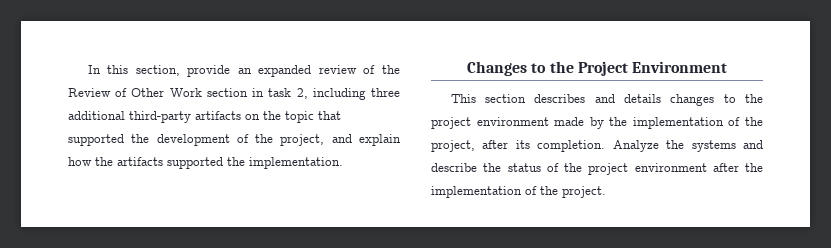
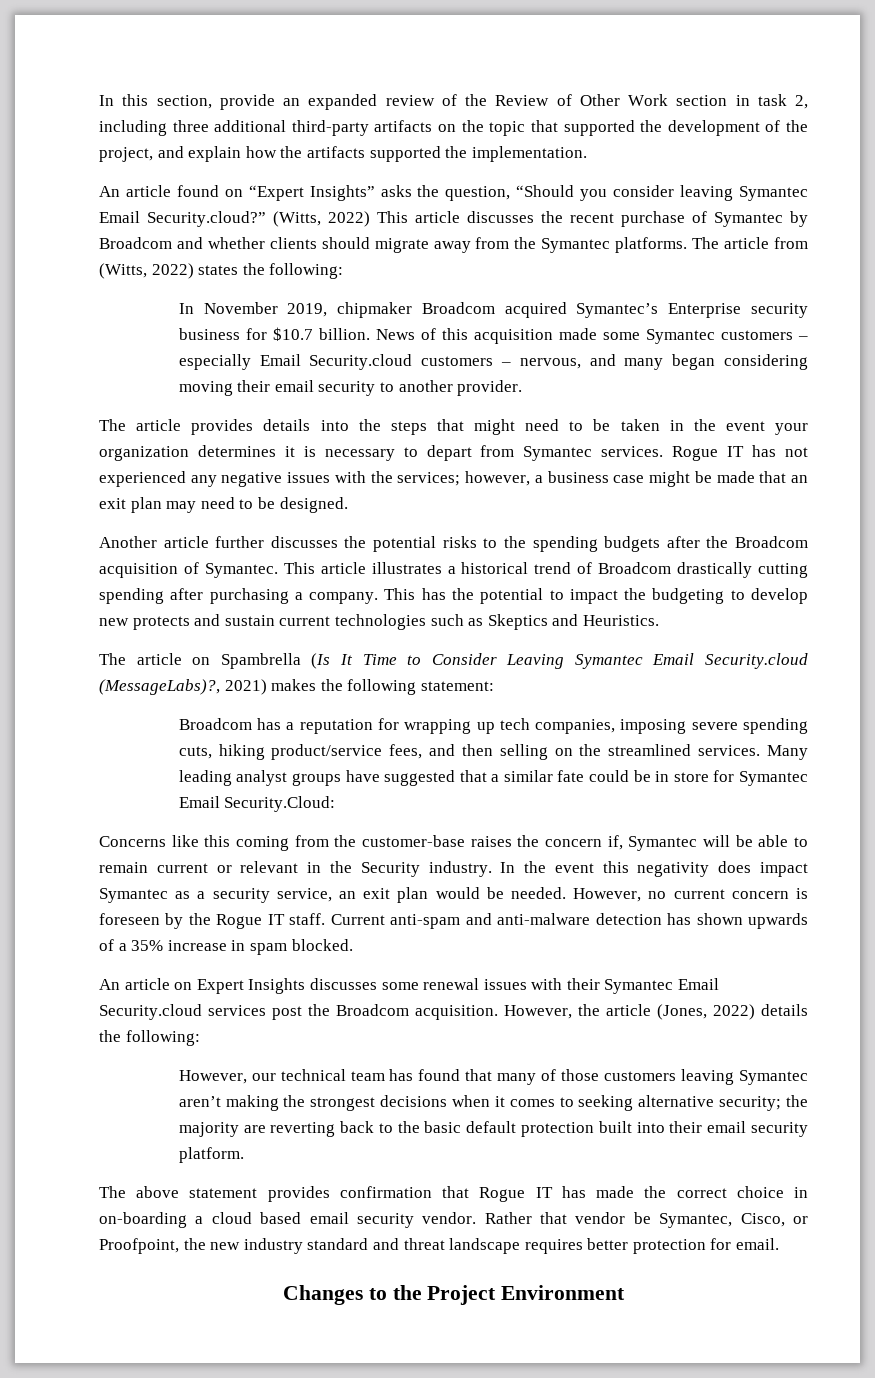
+ An article found on “Expert Insights” asks the question, “Should you consider leaving Symantec Email Security.cloud?” (Witts, 2022) This article discusses the recent purchase of Symantec by Broadcom and whether clients should migrate away from the Symantec platforms. The article from (Witts, 2022) states the following:
+ In November 2019, chipmaker Broadcom acquired Symantec’s Enterprise security business for $10.7 billion. News of this acquisition made some Symantec customers – especially Email Security.cloud customers – nervous, and many began considering moving their email security to another provider.
+ The article provides details into the steps that might need to be taken in the event your organization determines it is necessary to depart from Symantec services. Rogue IT has not experienced any negative issues with the services; however, a business case might be made that an exit plan may need to be designed.
+ Another article further discusses the potential risks to the spending budgets after the Broadcom acquisition of Symantec. This article illustrates a historical trend of Broadcom drastically cutting spending after purchasing a company. This has the potential to impact the budgeting to develop new protects and sustain current technologies such as Skeptics and Heuristics.
+ The article on Spambrella (Is It Time to Consider Leaving Symantec Email Security.cloud (MessageLabs)?, 2021) makes the following statement:
+ Broadcom has a reputation for wrapping up tech companies, imposing severe spending cuts, hiking product/service fees, and then selling on the streamlined services. Many leading analyst groups have suggested that a similar fate could be in store for Symantec Email Security.Cloud:
+ Concerns like this coming from the customer-base raises the concern if, Symantec will be able to remain current or relevant in the Security industry. In the event this negativity does impact Symantec as a security service, an exit plan would be needed. However, no current concern is foreseen by the Rogue IT staff. Current anti-spam and anti-malware detection has shown upwards of a 35% increase in spam blocked.
+ An article on Expert Insights discusses some renewal issues with their Symantec Email Security.cloud services post the Broadcom acquisition. However, the article (Jones, 2022) details the following:
+ However, our technical team has found that many of those customers leaving Symantec aren’t making the strongest decisions when it comes to seeking alternative security; the majority are reverting back to the basic default protection built into their email security platform.
+ The above statement provides confirmation that Rogue IT has made the correct choice in on-boarding a cloud based email security vendor. Rather that vendor be Symantec, Cisco, or Proofpoint, the new industry standard and threat landscape requires better protection for email.
- This section describes and details changes to the project environment made by the implementation of the project, after its completion. Analyze the systems and describe the status of the project environment after the implementation of the project.

